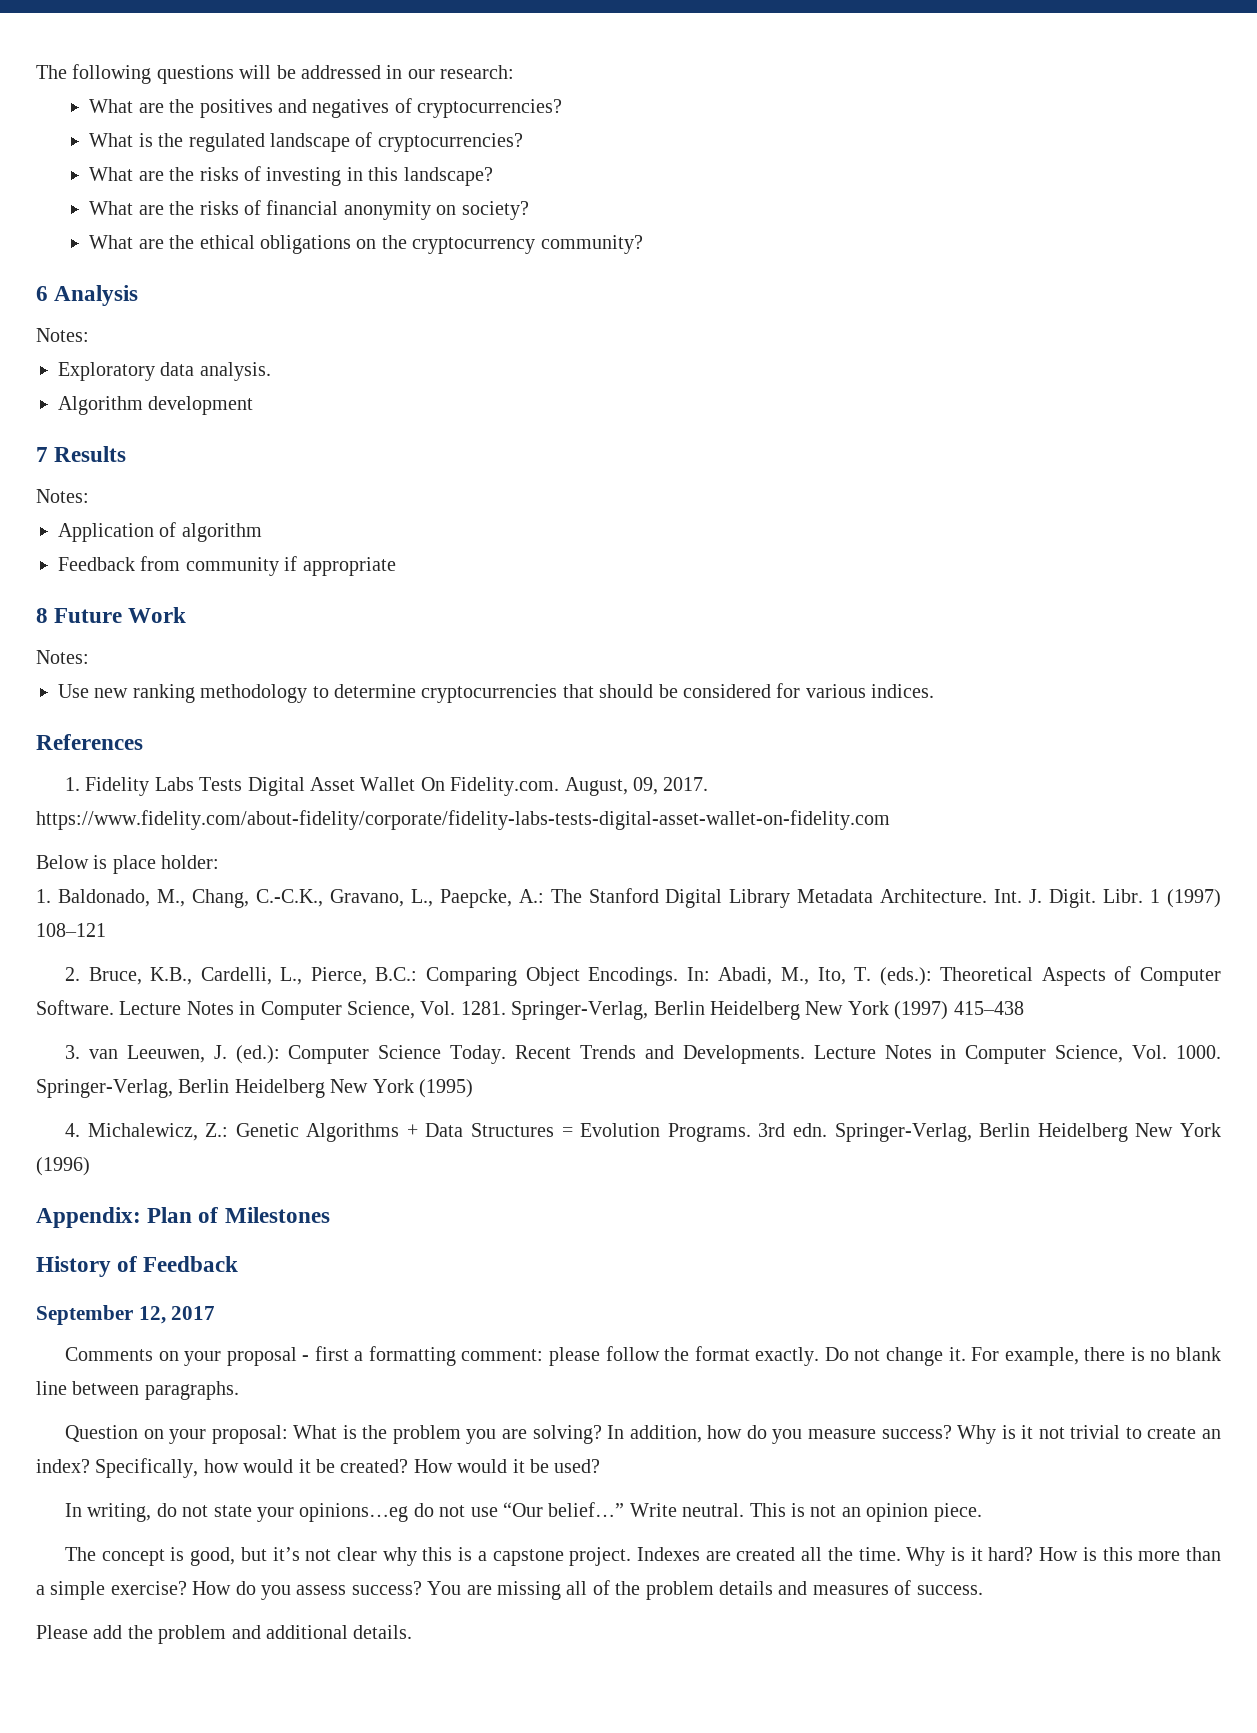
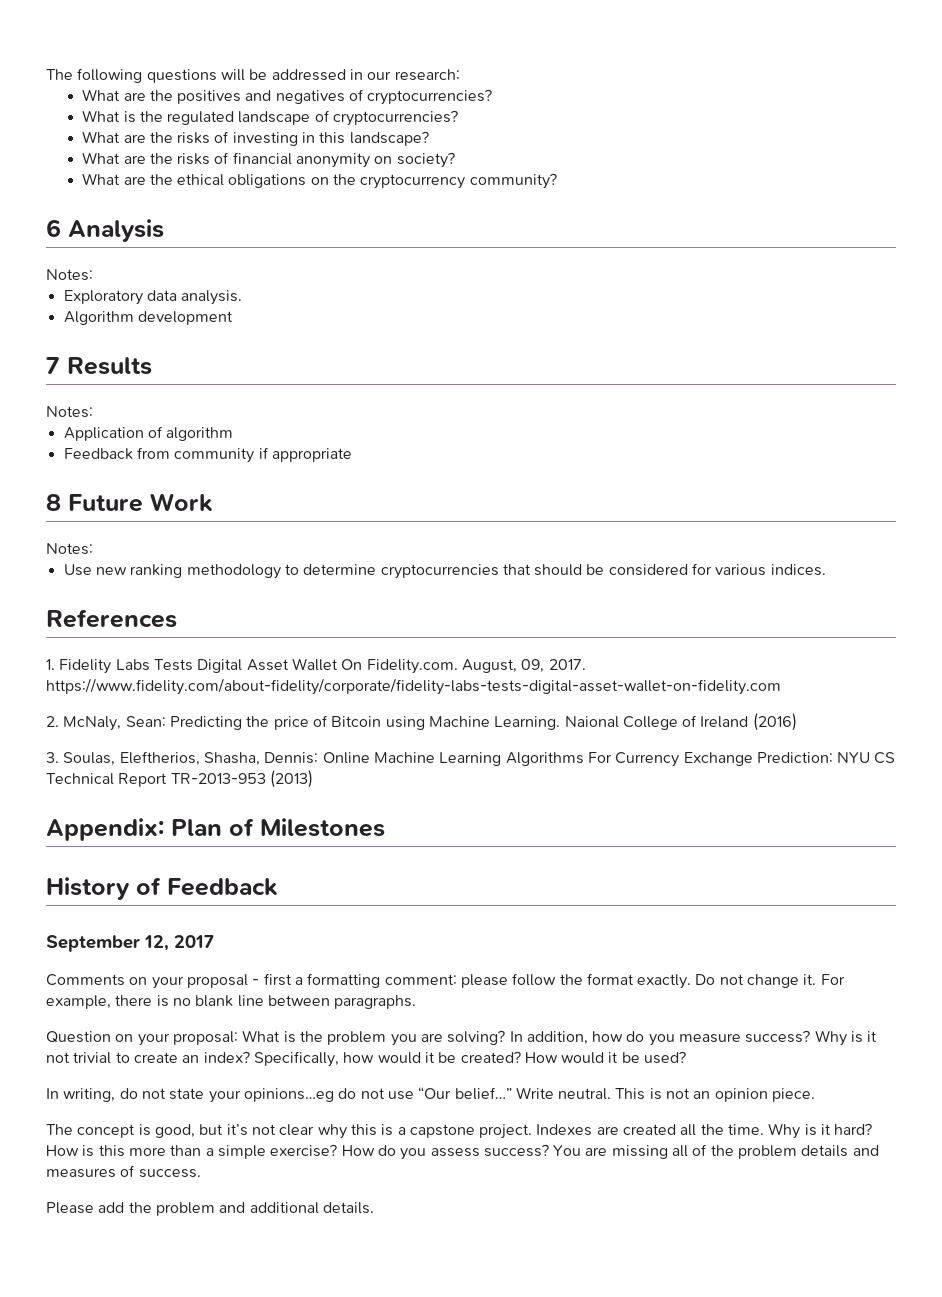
- Below is place holder:
- 1. Baldonado, M., Chang, C.-C.K., Gravano, L., Paepcke, A.: The Stanford Digital Library Metadata Architecture. Int. J. Digit. Libr. 1 (1997) 108–121
- 2. Bruce, K.B., Cardelli, L., Pierce, B.C.: Comparing Object Encodings. In: Abadi, M., Ito, T. (eds.): Theoretical Aspects of Computer Software. Lecture Notes in Computer Science, Vol. 1281. Springer-Verlag, Berlin Heidelberg New York (1997) 415–438
- 3. van Leeuwen, J. (ed.): Computer Science Today. Recent Trends and Developments. Lecture Notes in Computer Science, Vol. 1000. Springer-Verlag, Berlin Heidelberg New York (1995)
- 4. Michalewicz, Z.: Genetic Algorithms + Data Structures = Evolution Programs. 3rd edn. Springer-Verlag, Berlin Heidelberg New York (1996)
+ 2. McNaly, Sean: Predicting the price of Bitcoin using Machine Learning. Naional College of Ireland (2016)
+ 3. Soulas, Eleftherios, Shasha, Dennis: Online Machine Learning Algorithms For Currency Exchange Prediction: NYU CS Technical Report TR-2013-953 (2013)

